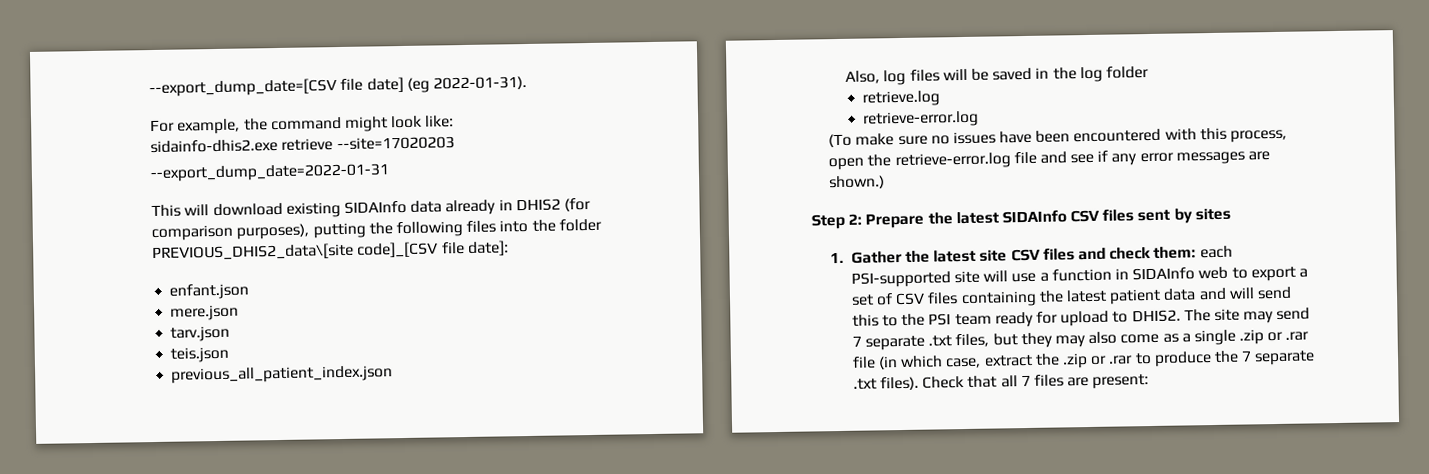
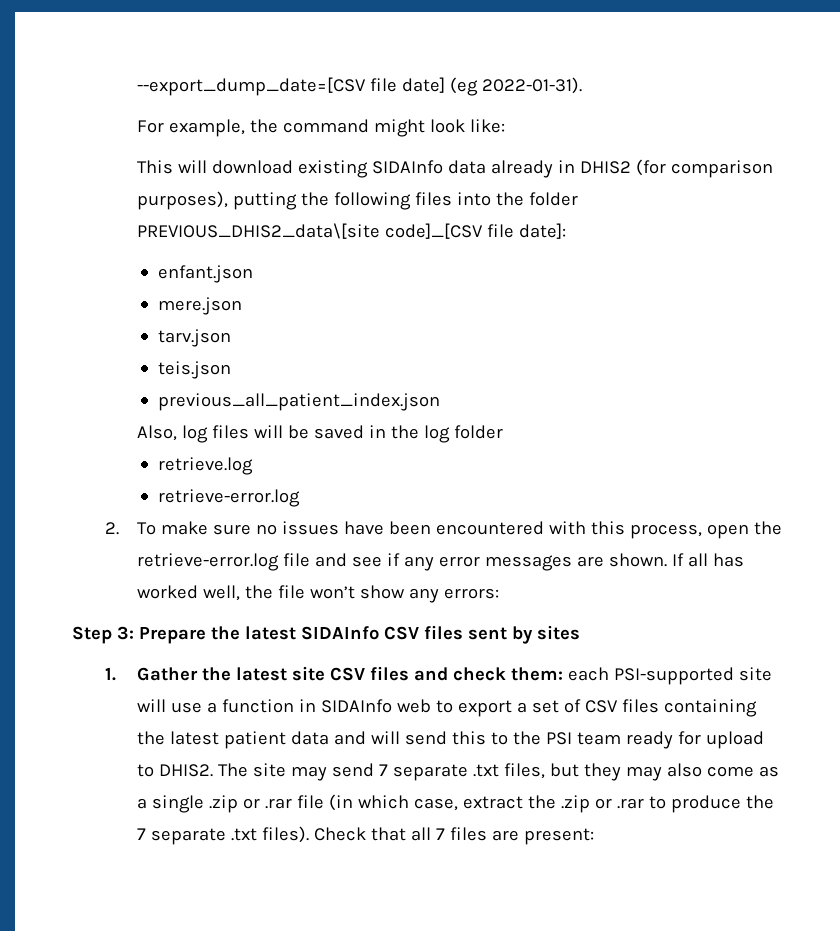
- sidainfo-dhis2.exe retrieve --site=17020203
- --export_dump_date=2022-01-31
- (To make sure no issues have been encountered with this process, open the retrieve-error.log file and see if any error messages are shown.)
+ 2. To make sure no issues have been encountered with this process, open the retrieve-error.log file and see if any error messages are shown. If all has worked well, the file won’t show any errors:
- Step 2: Prepare the latest SIDAInfo CSV files sent by sites
+ Step 3: Prepare the latest SIDAInfo CSV files sent by sites

